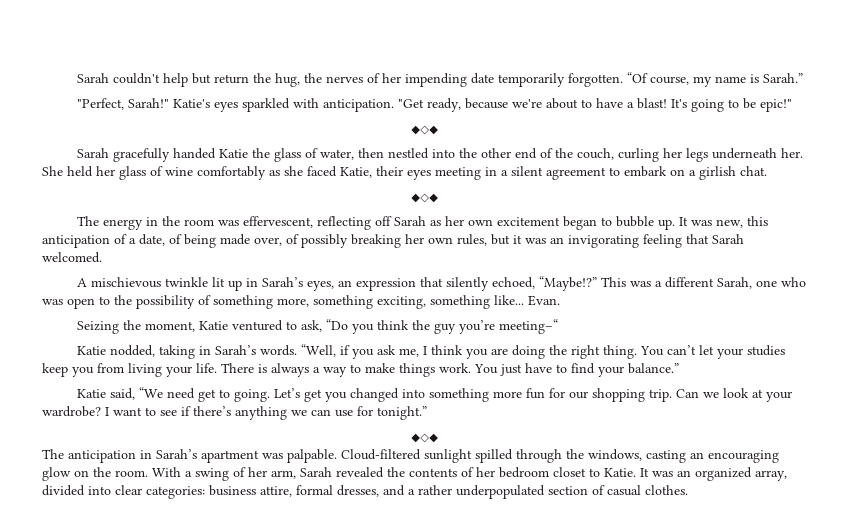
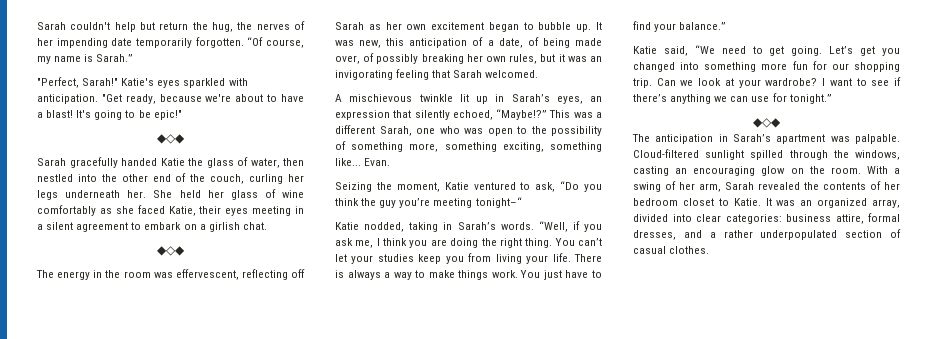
- Seizing the moment, Katie ventured to ask, “Do you think the guy you’re meeting–“
+ Seizing the moment, Katie ventured to ask, “Do you think the guy you’re meeting tonight–“
- Katie said, “We need get to going.
+ Katie said, “We need to get going.

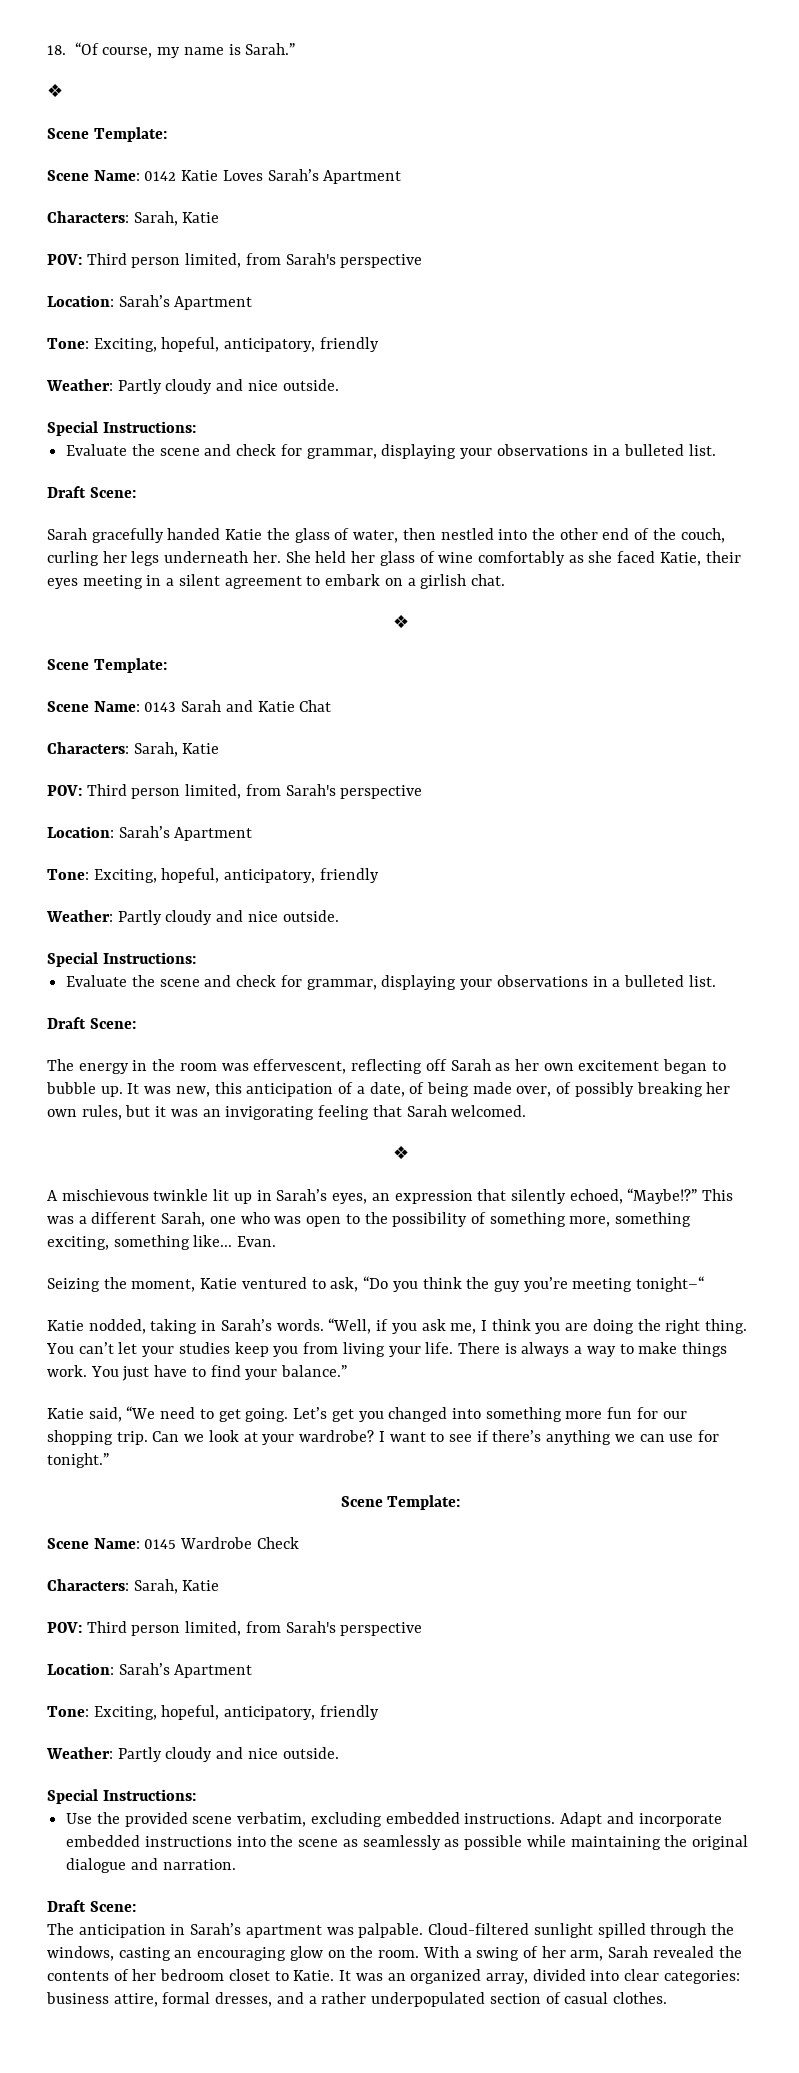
- Sarah couldn't help but return the hug, the nerves of her impending date temporarily forgotten. “Of course, my name is Sarah.”
- "Perfect, Sarah!" Katie's eyes sparkled with anticipation. "Get ready, because we're about to have a blast! It's going to be epic!"
- ◆◇◆
+ 18. “Of course, my name is Sarah.”
+ ❖
+ Scene Template:
+ Scene Name: 0142 Katie Loves Sarah’s Apartment
+ Characters: Sarah, Katie
+ POV: Third person limited, from Sarah's perspective
+ Location: Sarah’s Apartment
+ Tone: Exciting, hopeful, anticipatory, friendly
+ Weather: Partly cloudy and nice outside.
+ Special Instructions:
+ Evaluate the scene and check for grammar, displaying your observations in a bulleted list.
+ Draft Scene:
  She held her glass of wine comfortably as she faced Katie, their eyes meeting in a silent agreement to embark on a girlish chat.
- ◆◇◆
+ ❖
+ Scene Template:
+ Scene Name: 0143 Sarah and Katie Chat
+ Characters: Sarah, Katie
+ POV: Third person limited, from Sarah's perspective
+ Location: Sarah’s Apartment
+ Tone: Exciting, hopeful, anticipatory, friendly
+ Weather: Partly cloudy and nice outside.
+ Special Instructions:
+ Evaluate the scene and check for grammar, displaying your observations in a bulleted list.
+ Draft Scene:
  It was new, this anticipation of a date, of being made over, of possibly breaking her own rules, but it was an invigorating feeling that Sarah welcomed.
+ ❖
  I want to see if there’s anything we can use for tonight.”
- ◆◇◆
+ Scene Template:
+ Scene Name: 0145 Wardrobe Check
+ Characters: Sarah, Katie
+ POV: Third person limited, from Sarah's perspective
+ Location: Sarah’s Apartment
+ Tone: Exciting, hopeful, anticipatory, friendly
+ Weather: Partly cloudy and nice outside.
+ Special Instructions:
+ Use the provided scene verbatim, excluding embedded instructions. Adapt and incorporate embedded instructions into the scene as seamlessly as possible while maintaining the original dialogue and narration.
+ Draft Scene:

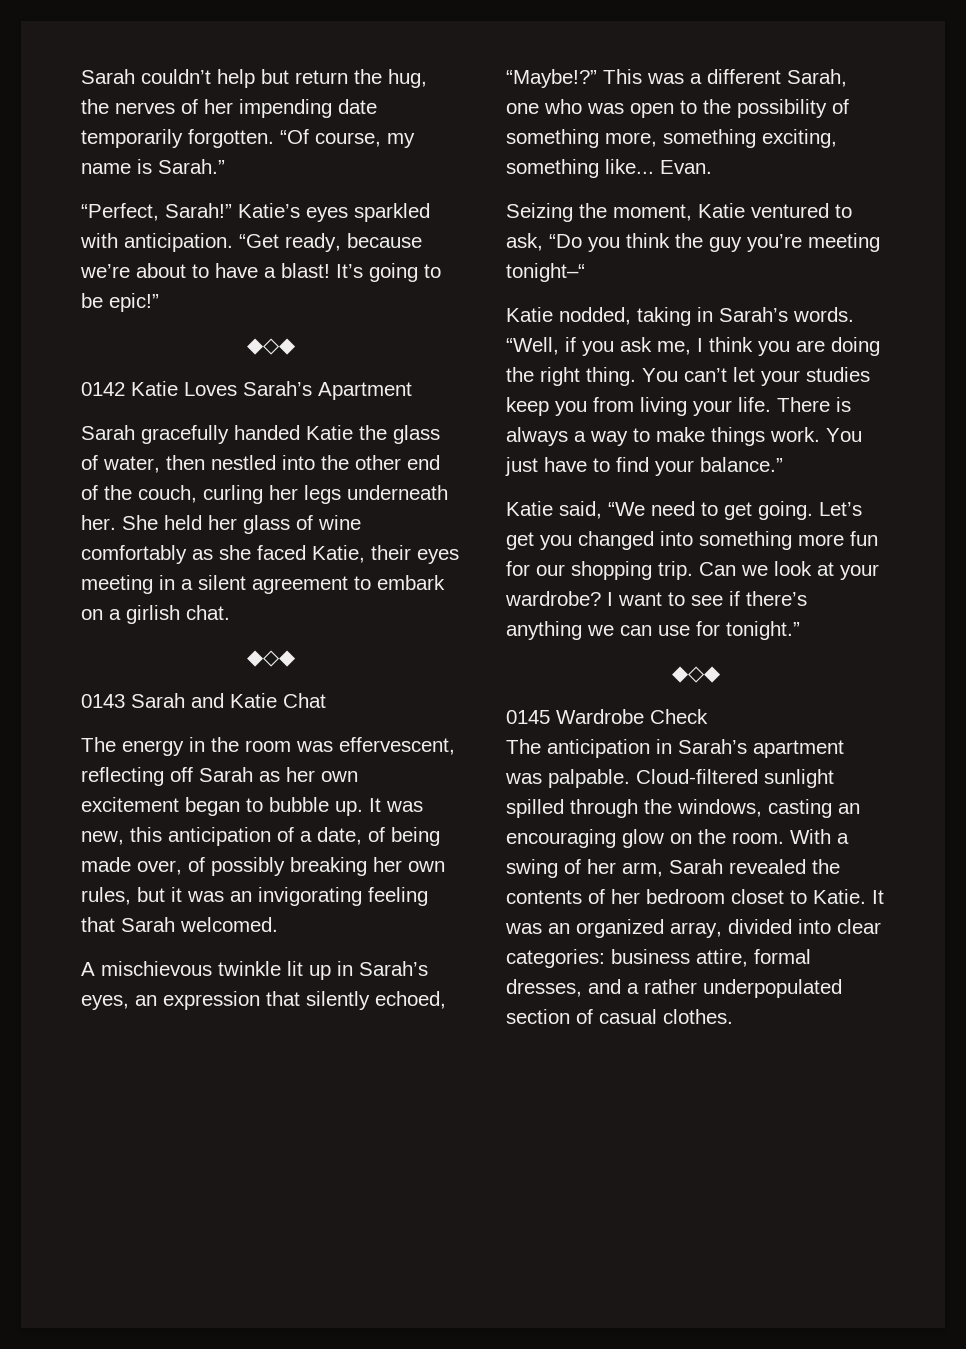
- 18. “Of course, my name is Sarah.”
- ❖
- Scene Template:
- Scene Name: 0142 Katie Loves Sarah’s Apartment
- Characters: Sarah, Katie
- POV: Third person limited, from Sarah's perspective
- Location: Sarah’s Apartment
- Tone: Exciting, hopeful, anticipatory, friendly
- Weather: Partly cloudy and nice outside.
- Special Instructions:
- Evaluate the scene and check for grammar, displaying your observations in a bulleted list.
- Draft Scene:
+ Sarah couldn’t help but return the hug, the nerves of her impending date temporarily forgotten. “Of course, my name is Sarah.”
+ “Perfect, Sarah!” Katie’s eyes sparkled with anticipation. “Get ready, because we’re about to have a blast! It’s going to be epic!”
+ ◆◇◆
+ 0142 Katie Loves Sarah’s Apartment
  She held her glass of wine comfortably as she faced Katie, their eyes meeting in a silent agreement to embark on a girlish chat.
- ❖
- Scene Template:
- Scene Name: 0143 Sarah and Katie Chat
- Characters: Sarah, Katie
- POV: Third person limited, from Sarah's perspective
- Location: Sarah’s Apartment
- Tone: Exciting, hopeful, anticipatory, friendly
- Weather: Partly cloudy and nice outside.
- Special Instructions:
- Evaluate the scene and check for grammar, displaying your observations in a bulleted list.
- Draft Scene:
+ ◆◇◆
+ 0143 Sarah and Katie Chat
  It was new, this anticipation of a date, of being made over, of possibly breaking her own rules, but it was an invigorating feeling that Sarah welcomed.
- ❖
  I want to see if there’s anything we can use for tonight.”
- Scene Template:
- Scene Name: 0145 Wardrobe Check
- Characters: Sarah, Katie
- POV: Third person limited, from Sarah's perspective
- Location: Sarah’s Apartment
- Tone: Exciting, hopeful, anticipatory, friendly
- Weather: Partly cloudy and nice outside.
- Special Instructions:
- Use the provided scene verbatim, excluding embedded instructions. Adapt and incorporate embedded instructions into the scene as seamlessly as possible while maintaining the original dialogue and narration.
- Draft Scene:
+ ◆◇◆
+ 0145 Wardrobe Check

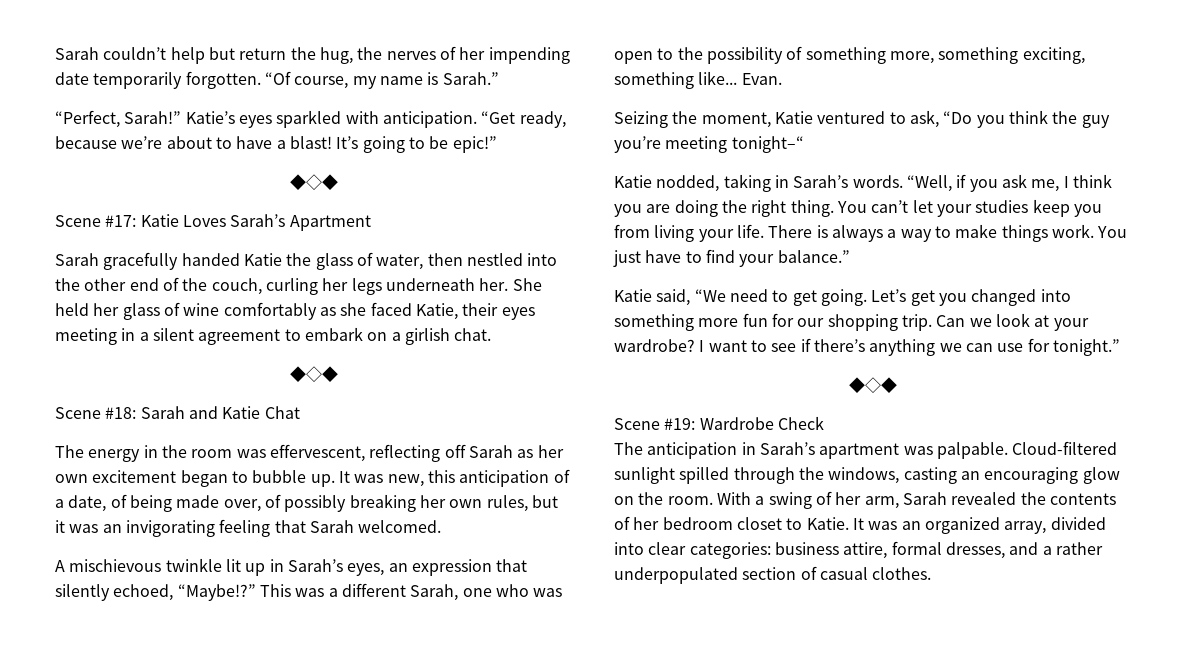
- 0142 Katie Loves Sarah’s Apartment
+ Scene #17: Katie Loves Sarah’s Apartment
- 0143 Sarah and Katie Chat
+ Scene #18: Sarah and Katie Chat
- 0145 Wardrobe Check
+ Scene #19: Wardrobe Check

